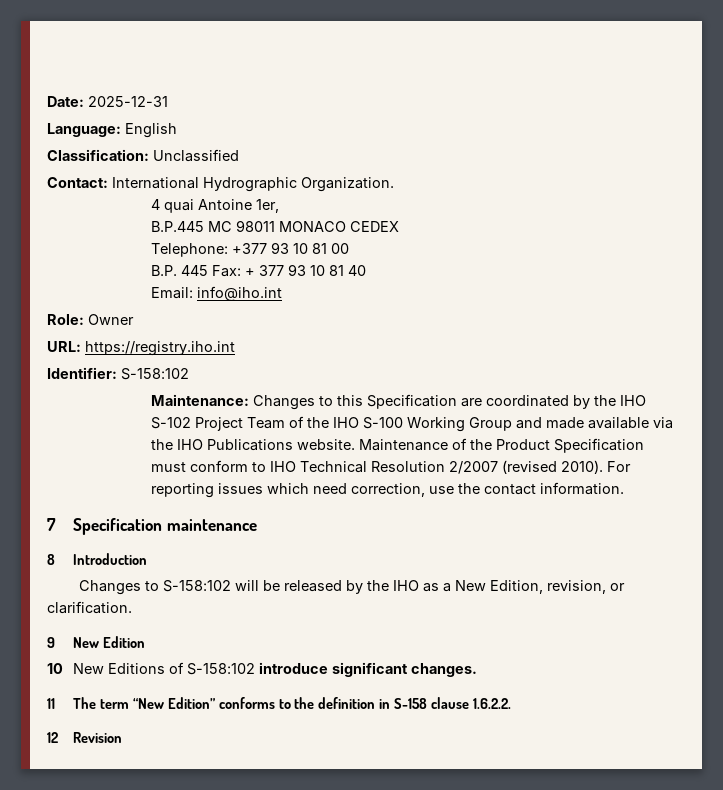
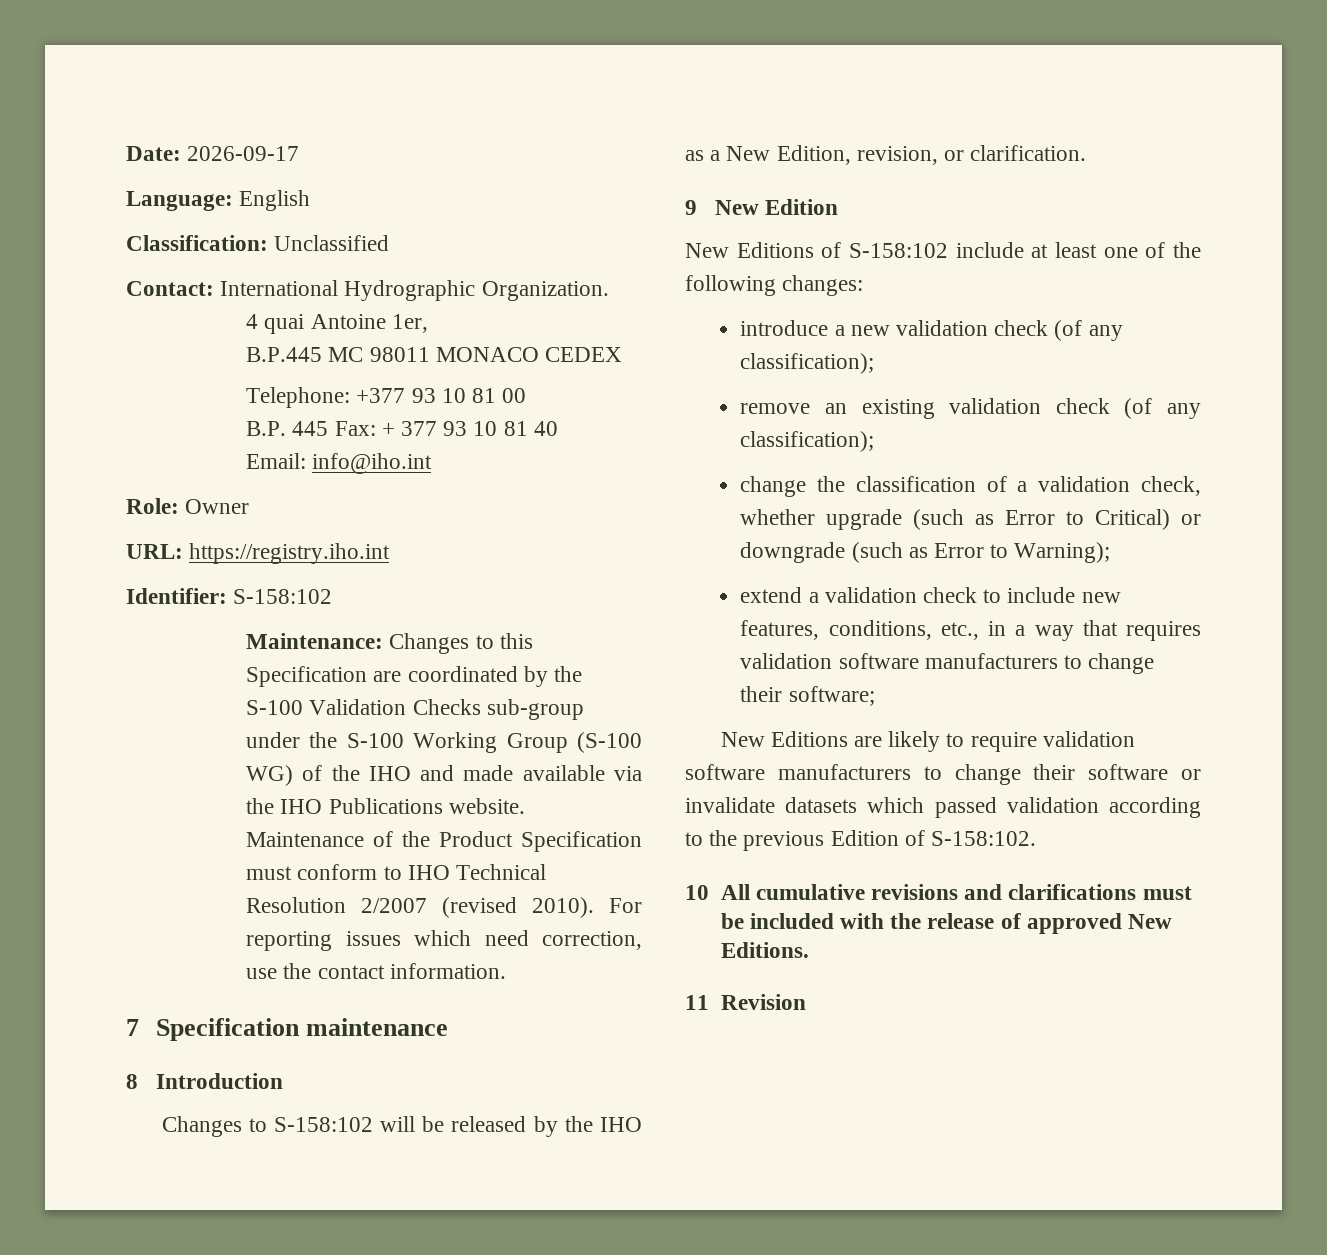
- Date: 2025-12-31
+ Date: 2026-09-17
- Maintenance: Changes to this Specification are coordinated by the IHO S-102 Project Team of the IHO S-100 Working Group and made available via the IHO Publications website.
+ Maintenance: Changes to this Specification are coordinated by the S-100 Validation Checks sub-group under the S-100 Working Group (S-100 WG) of the IHO and made available via the IHO Publications website.
- 10 New Editions of S-158:102 introduce significant changes.
- 11 The term “New Edition” conforms to the definition in S-158 clause 1.6.2.2.
- 12 Revision
+ New Editions of S-158:102 include at least one of the following changes:
+ introduce a new validation check (of any classification);
+ remove an existing validation check (of any classification);
+ change the classification of a validation check, whether upgrade (such as Error to Critical) or downgrade (such as Error to Warning);
+ extend a validation check to include new features, conditions, etc., in a way that requires validation software manufacturers to change their software;
+ New Editions are likely to require validation software manufacturers to change their software or invalidate datasets which passed validation according to the previous Edition of S-158:102.
+ 10 All cumulative revisions and clarifications must be included with the release of approved New Editions.
+ 11 Revision

